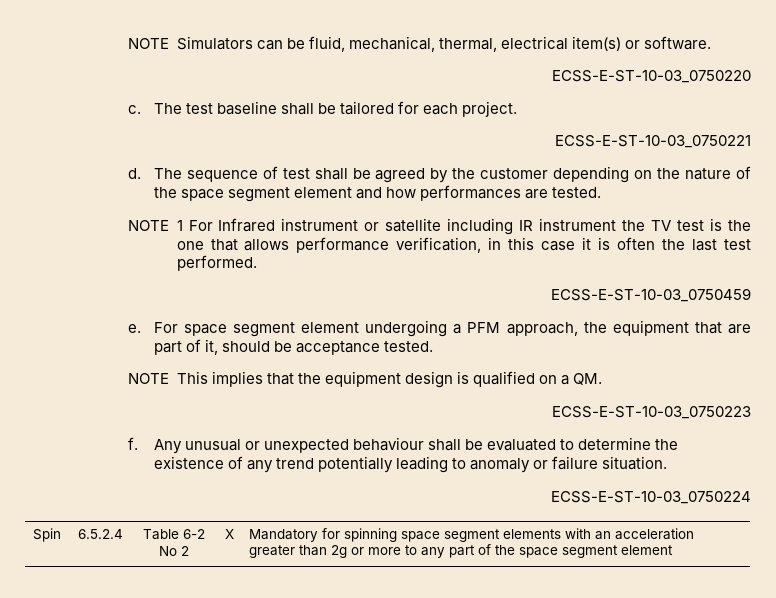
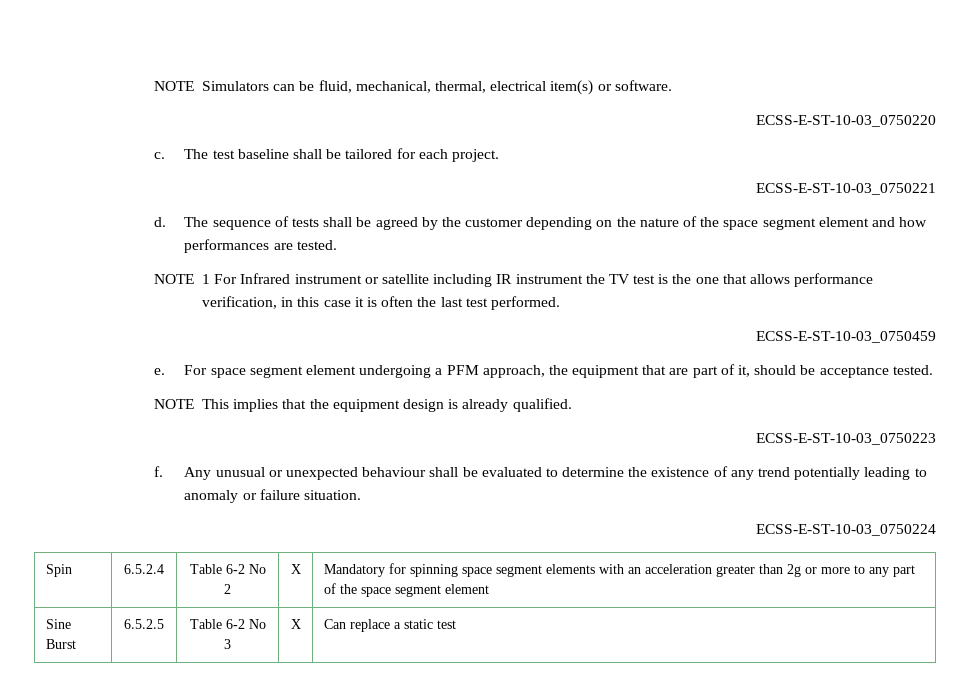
- The sequence of test shall be agreed by the customer depending on the nature of the space segment element and how performances are tested.
+ The sequence of tests shall be agreed by the customer depending on the nature of the space segment element and how performances are tested.
- NOTE This implies that the equipment design is qualified on a QM.
+ NOTE This implies that the equipment design is already qualified.
+ Sine Burst | 6.5.2.5 | Table 6-2 No 3 | X | Can replace a static test

